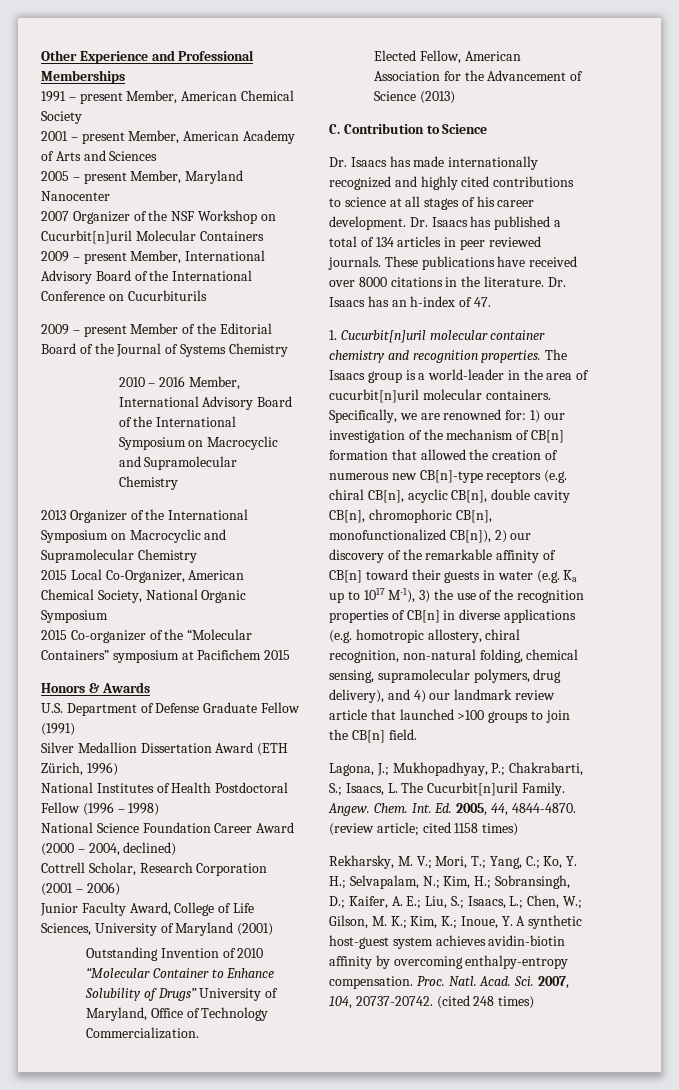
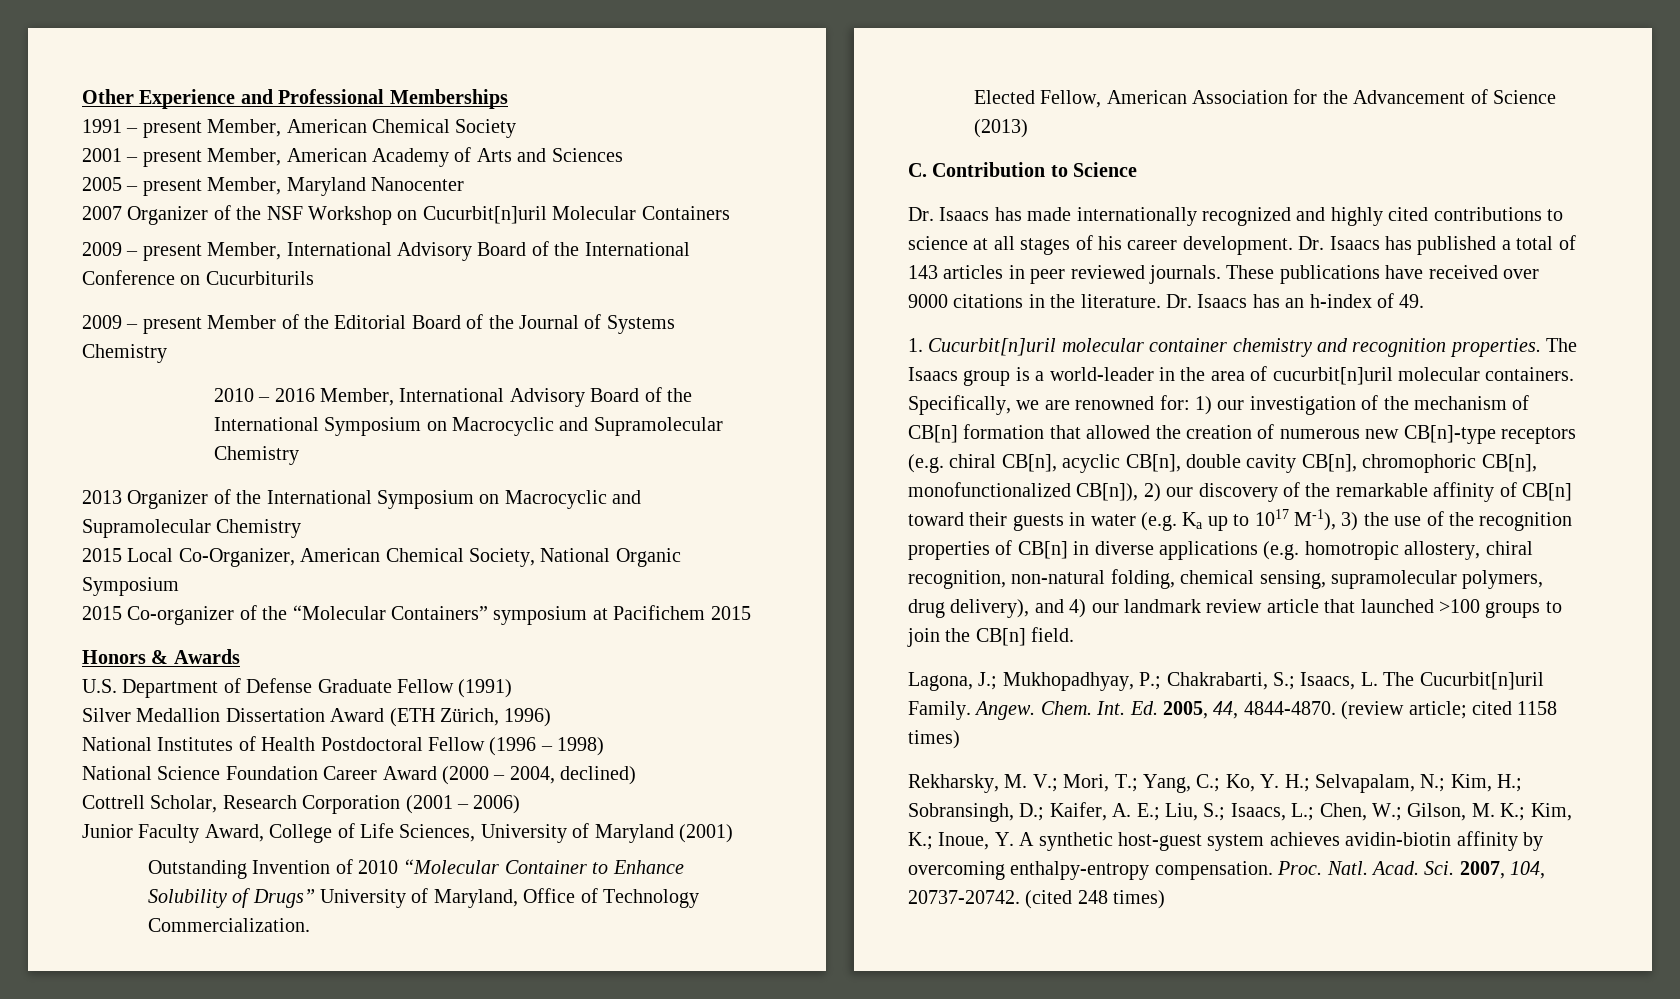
- Dr. Isaacs has published a total of 134 articles in peer reviewed journals.
+ Dr. Isaacs has published a total of 143 articles in peer reviewed journals.
- These publications have received over 8000 citations in the literature.
+ These publications have received over 9000 citations in the literature.
- Dr. Isaacs has an h-index of 47.
+ Dr. Isaacs has an h-index of 49.

